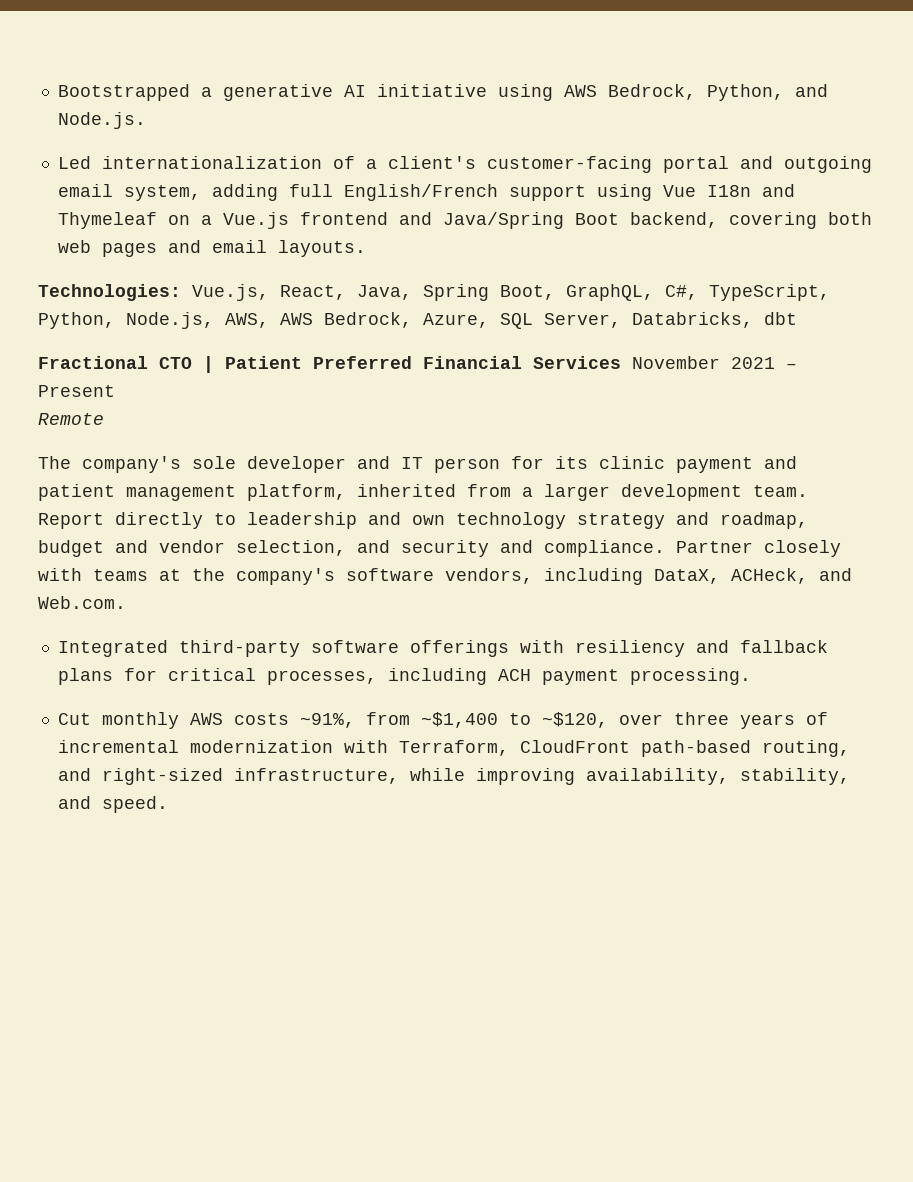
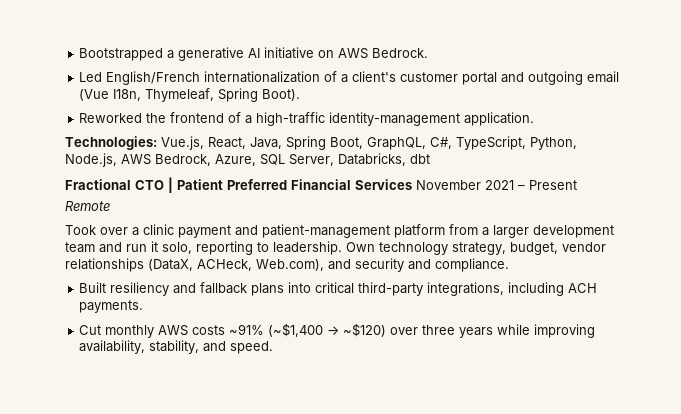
- Bootstrapped a generative AI initiative using AWS Bedrock, Python, and Node.js.
+ Bootstrapped a generative AI initiative on AWS Bedrock.
- Led internationalization of a client's customer-facing portal and outgoing email system, adding full English/French support using Vue I18n and Thymeleaf on a Vue.js frontend and Java/Spring Boot backend, covering both web pages and email layouts.
+ Led English/French internationalization of a client's customer portal and outgoing email (Vue I18n, Thymeleaf, Spring Boot).
+ Reworked the frontend of a high-traffic identity-management application.
- Technologies: Vue.js, React, Java, Spring Boot, GraphQL, C#, TypeScript, Python, Node.js, AWS, AWS Bedrock, Azure, SQL Server, Databricks, dbt
+ Technologies: Vue.js, React, Java, Spring Boot, GraphQL, C#, TypeScript, Python, Node.js, AWS Bedrock, Azure, SQL Server, Databricks, dbt
- The company's sole developer and IT person for its clinic payment and patient management platform, inherited from a larger development team. Report directly to leadership and own technology strategy and roadmap, budget and vendor selection, and security and compliance. Partner closely with teams at the company's software vendors, including DataX, ACHeck, and Web.com.
- Integrated third-party software offerings with resiliency and fallback plans for critical processes, including ACH payment processing.
- Cut monthly AWS costs ~91%, from ~$1,400 to ~$120, over three years of incremental modernization with Terraform, CloudFront path-based routing, and right-sized infrastructure, while improving availability, stability, and speed.
+ Took over a clinic payment and patient-management platform from a larger development team and run it solo, reporting to leadership. Own technology strategy, budget, vendor relationships (DataX, ACHeck, Web.com), and security and compliance.
+ Built resiliency and fallback plans into critical third-party integrations, including ACH payments.
+ Cut monthly AWS costs ~91% (~$1,400 → ~$120) over three years while improving availability, stability, and speed.

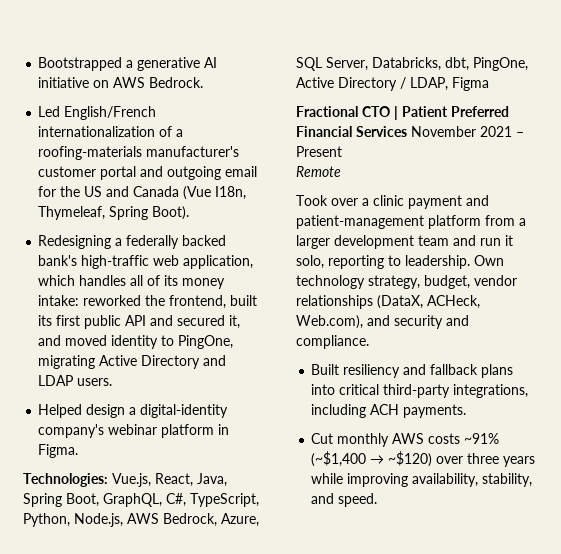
- Led English/French internationalization of a client's customer portal and outgoing email (Vue I18n, Thymeleaf, Spring Boot).
+ Led English/French internationalization of a roofing-materials manufacturer's customer portal and outgoing email for the US and Canada (Vue I18n, Thymeleaf, Spring Boot).
- Reworked the frontend of a high-traffic identity-management application.
+ Redesigning a federally backed bank's high-traffic web application, which handles all of its money intake: reworked the frontend, built its first public API and secured it, and moved identity to PingOne, migrating Active Directory and LDAP users.
+ Helped design a digital-identity company's webinar platform in Figma.
- Technologies: Vue.js, React, Java, Spring Boot, GraphQL, C#, TypeScript, Python, Node.js, AWS Bedrock, Azure, SQL Server, Databricks, dbt
+ Technologies: Vue.js, React, Java, Spring Boot, GraphQL, C#, TypeScript, Python, Node.js, AWS Bedrock, Azure, SQL Server, Databricks, dbt, PingOne, Active Directory / LDAP, Figma

